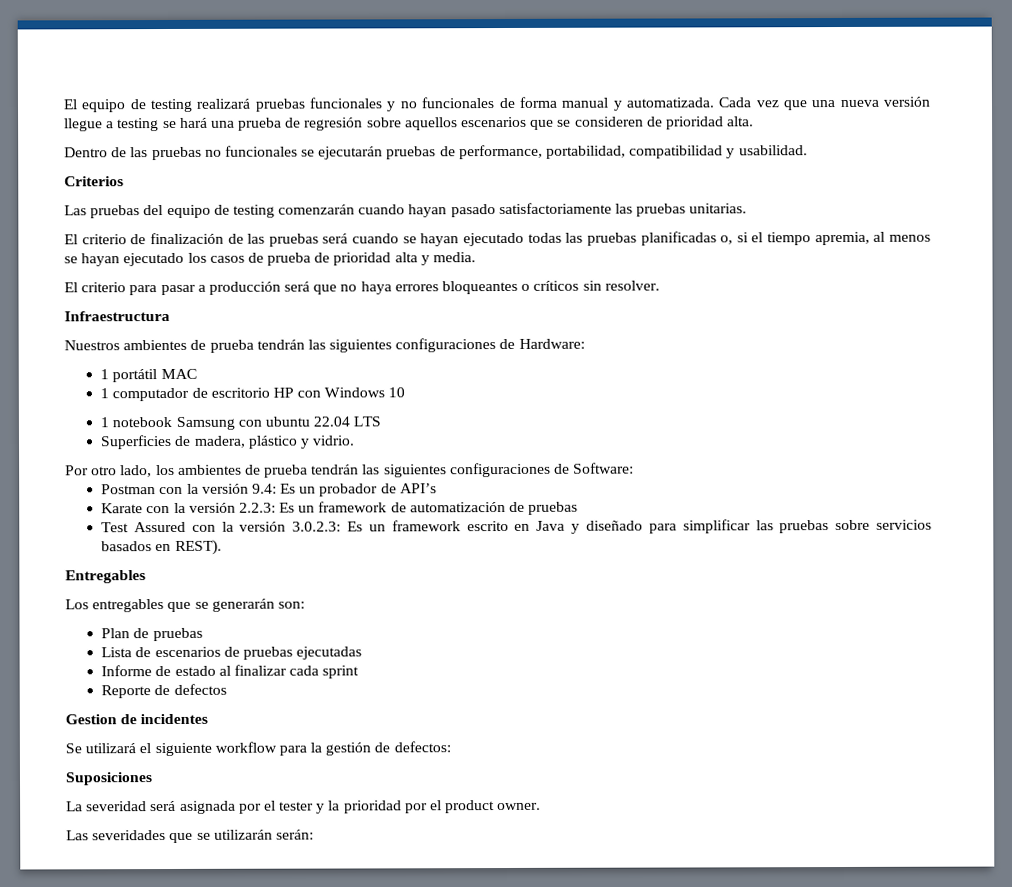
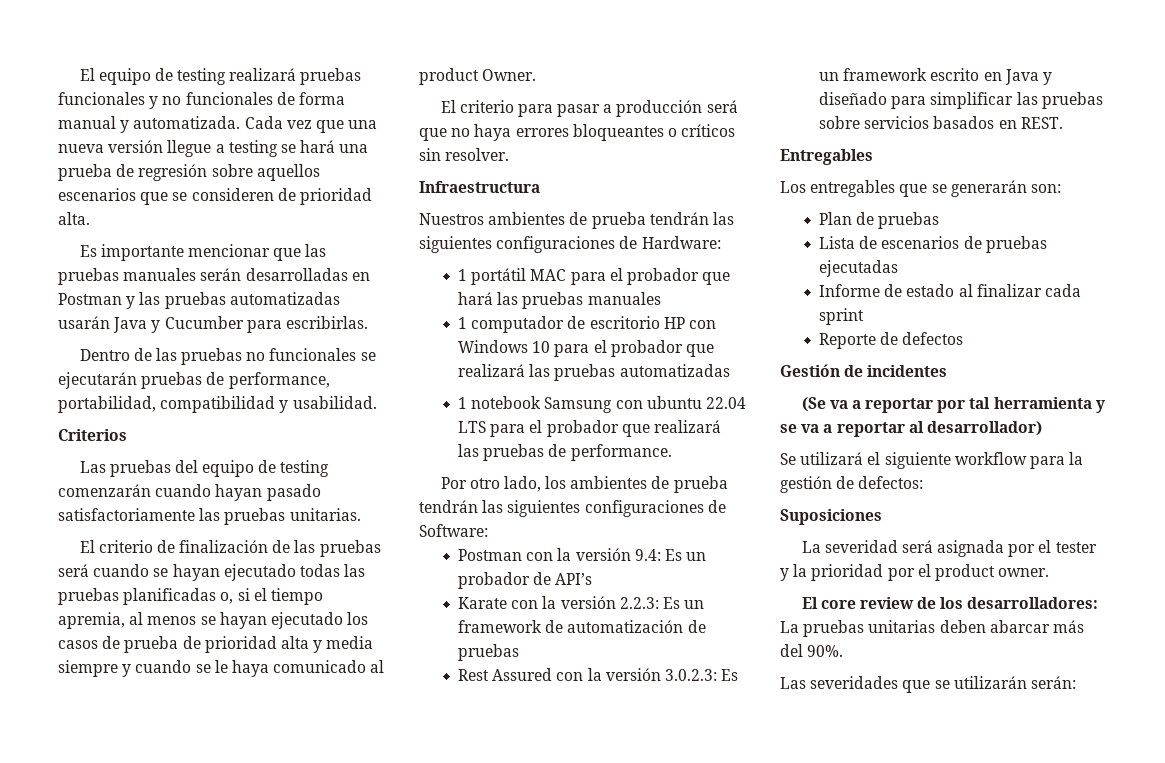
+ Es importante mencionar que las pruebas manuales serán desarrolladas en Postman y las pruebas automatizadas usarán Java y Cucumber para escribirlas.
- El criterio de finalización de las pruebas será cuando se hayan ejecutado todas las pruebas planificadas o, si el tiempo apremia, al menos se hayan ejecutado los casos de prueba de prioridad alta y media.
+ El criterio de finalización de las pruebas será cuando se hayan ejecutado todas las pruebas planificadas o, si el tiempo apremia, al menos se hayan ejecutado los casos de prueba de prioridad alta y media siempre y cuando se le haya comunicado al product Owner.
- 1 portátil MAC
+ 1 portátil MAC para el probador que hará las pruebas manuales
- 1 computador de escritorio HP con Windows 10
+ 1 computador de escritorio HP con Windows 10 para el probador que realizará las pruebas automatizadas
- 1 notebook Samsung con ubuntu 22.04 LTS
- Superficies de madera, plástico y vidrio.
+ 1 notebook Samsung con ubuntu 22.04 LTS para el probador que realizará las pruebas de performance.
- Test Assured con la versión 3.0.2.3: Es un framework escrito en Java y diseñado para simplificar las pruebas sobre servicios basados en REST).
+ Rest Assured con la versión 3.0.2.3: Es un framework escrito en Java y diseñado para simplificar las pruebas sobre servicios basados en REST.
- Gestion de incidentes
+ Gestión de incidentes
+ (Se va a reportar por tal herramienta y se va a reportar al desarrollador)
+ El core review de los desarrolladores: La pruebas unitarias deben abarcar más del 90%.

